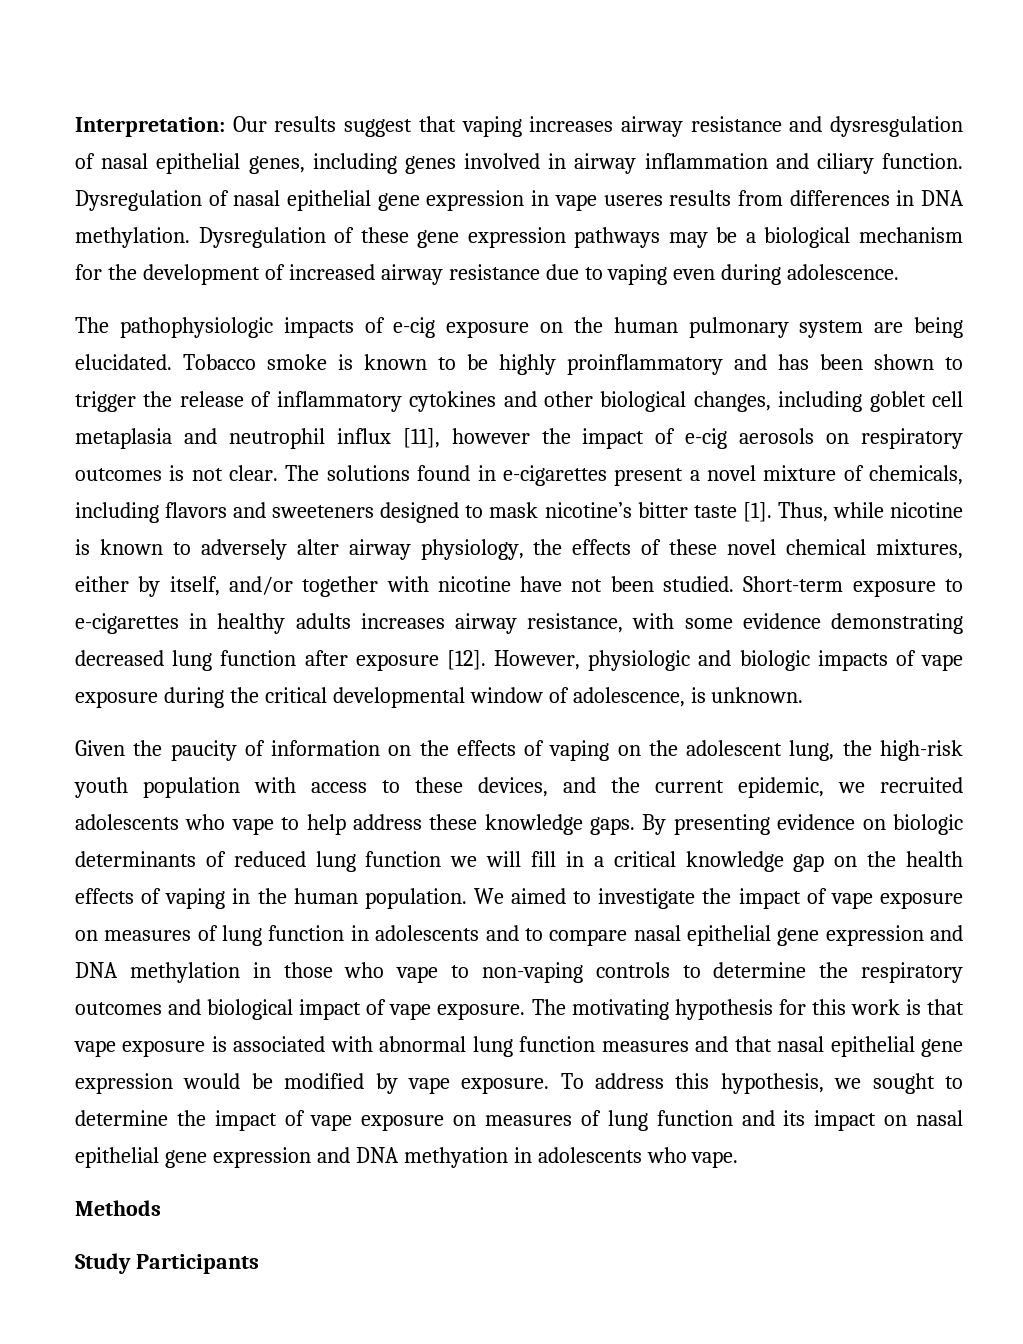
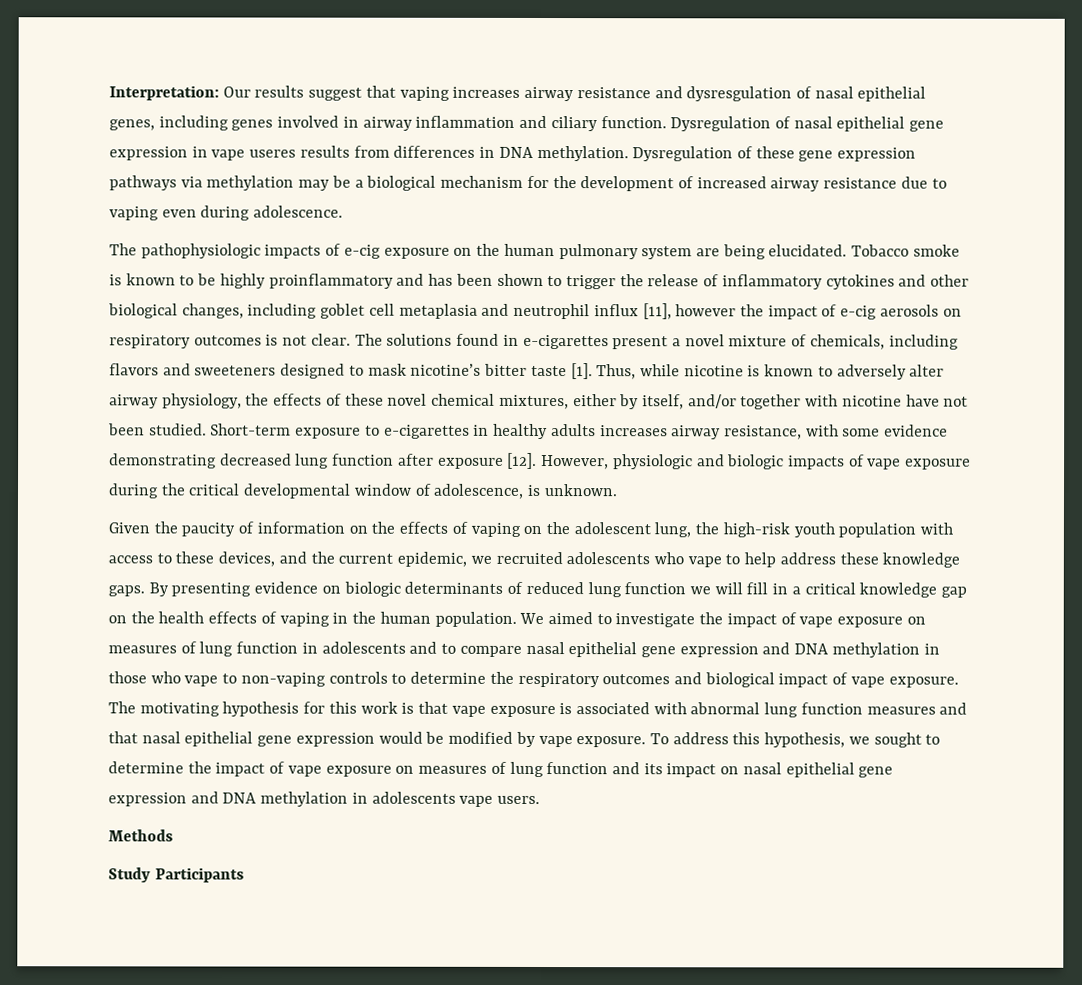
- Dysregulation of these gene expression pathways may be a biological mechanism for the development of increased airway resistance due to vaping even during adolescence.
+ Dysregulation of these gene expression pathways via methylation may be a biological mechanism for the development of increased airway resistance due to vaping even during adolescence.
- To address this hypothesis, we sought to determine the impact of vape exposure on measures of lung function and its impact on nasal epithelial gene expression and DNA methyation in adolescents who vape.
+ To address this hypothesis, we sought to determine the impact of vape exposure on measures of lung function and its impact on nasal epithelial gene expression and DNA methylation in adolescents vape users.

